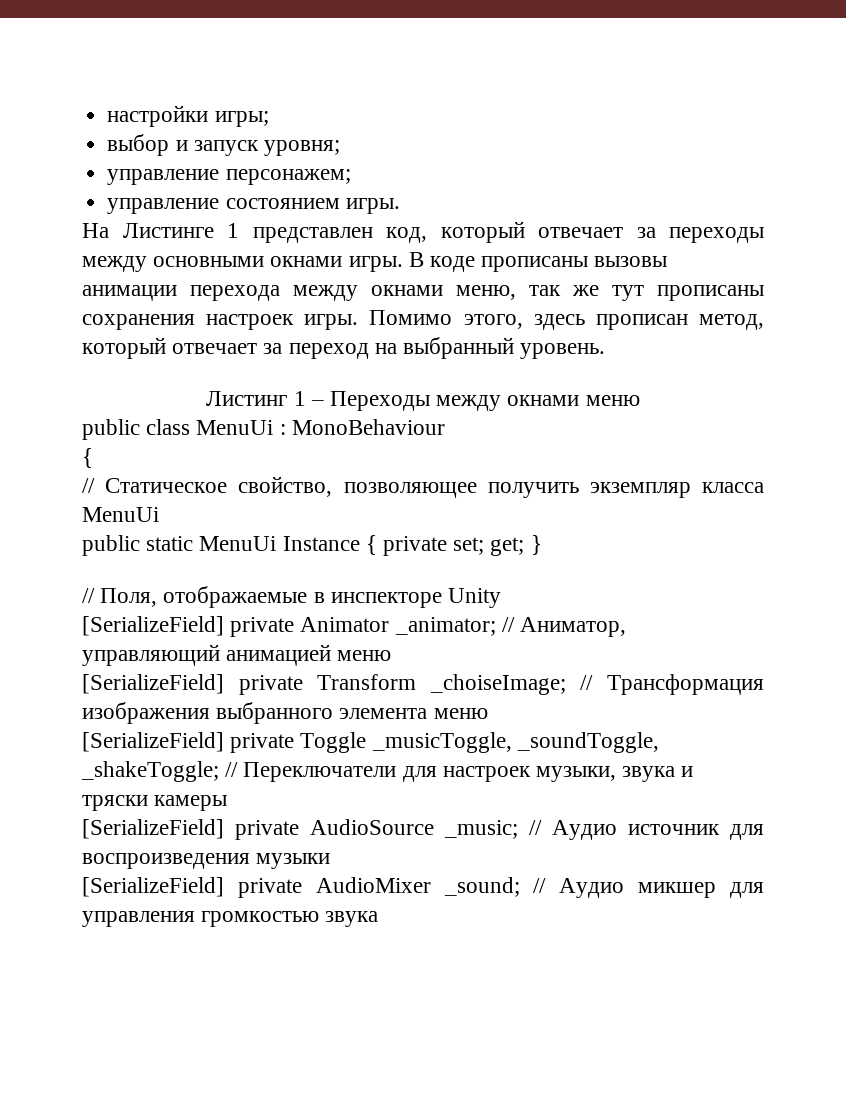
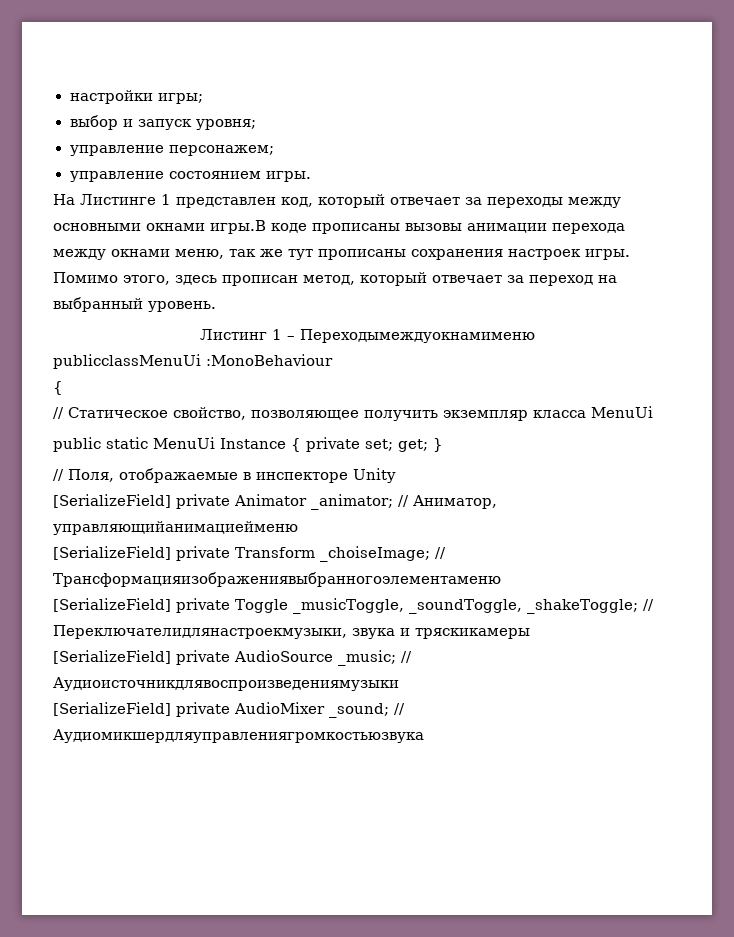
- На Листинге 1 представлен код, который отвечает за переходы между основными окнами игры. В коде прописаны вызовы анимации перехода между окнами меню, так же тут прописаны сохранения настроек игры.
+ На Листинге 1 представлен код, который отвечает за переходы между основными окнами игры.В коде прописаны вызовы анимации перехода между окнами меню, так же тут прописаны сохранения настроек игры.
- Листинг 1 – Переходы между окнами меню
- public class MenuUi : MonoBehaviour
+ Листинг 1 – Переходымеждуокнамименю
+ publicclassMenuUi :MonoBehaviour
- [SerializeField] private Animator _animator; // Аниматор, управляющий анимацией меню
+ [SerializeField] private Animator _animator; // Аниматор, управляющийанимациейменю
- [SerializeField] private Transform _choiseImage; // Трансформация изображения выбранного элемента меню
+ [SerializeField] private Transform _choiseImage; // Трансформацияизображениявыбранногоэлементаменю
- [SerializeField] private Toggle _musicToggle, _soundToggle, _shakeToggle; // Переключатели для настроек музыки, звука и тряски камеры
+ [SerializeField] private Toggle _musicToggle, _soundToggle, _shakeToggle; // Переключателидлянастроекмузыки, звука и тряскикамеры
- [SerializeField] private AudioSource _music; // Аудио источник для воспроизведения музыки
+ [SerializeField] private AudioSource _music; // Аудиоисточникдлявоспроизведениямузыки
- [SerializeField] private AudioMixer _sound; // Аудио микшер для управления громкостью звука
+ [SerializeField] private AudioMixer _sound; // Аудиомикшердляуправлениягромкостьюзвука

